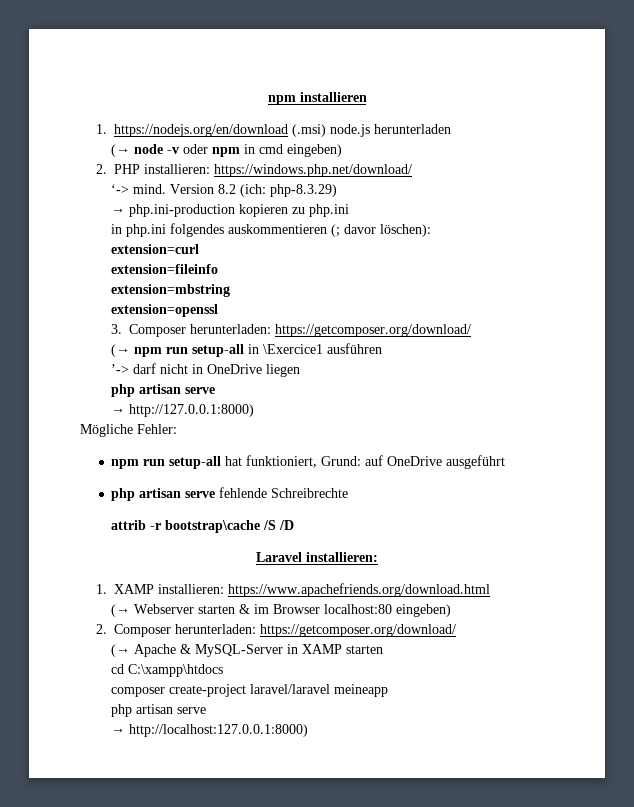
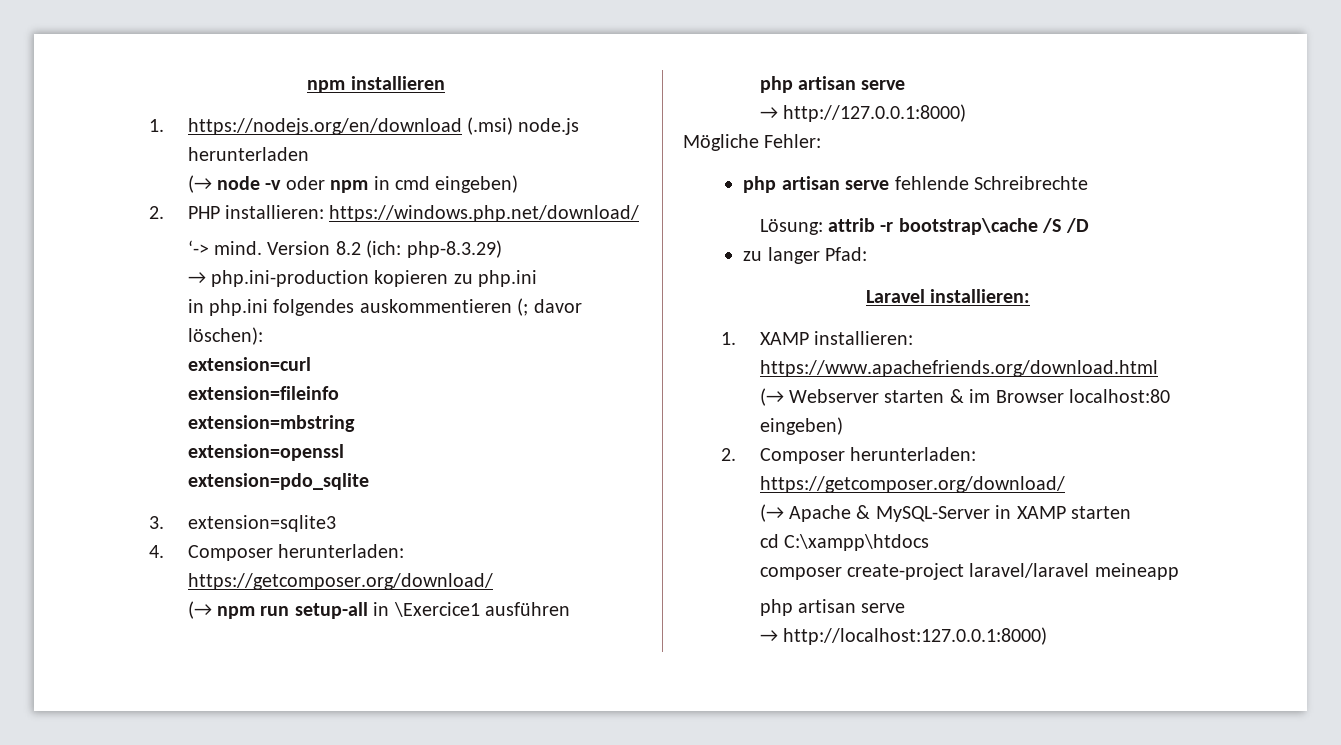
- 3. Composer herunterladen: https://getcomposer.org/download/
+ extension=pdo_sqlite
+ 3. extension=sqlite3
+ 4. Composer herunterladen: https://getcomposer.org/download/
- ’-> darf nicht in OneDrive liegen
- npm run setup-all hat funktioniert, Grund: auf OneDrive ausgeführt
- attrib -r bootstrap\cache /S /D
+ Lösung: attrib -r bootstrap\cache /S /D
+ zu langer Pfad:

